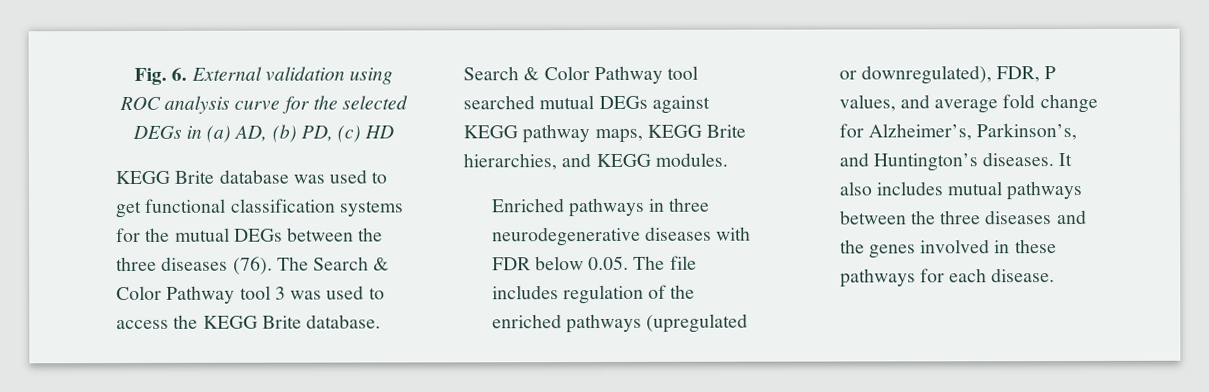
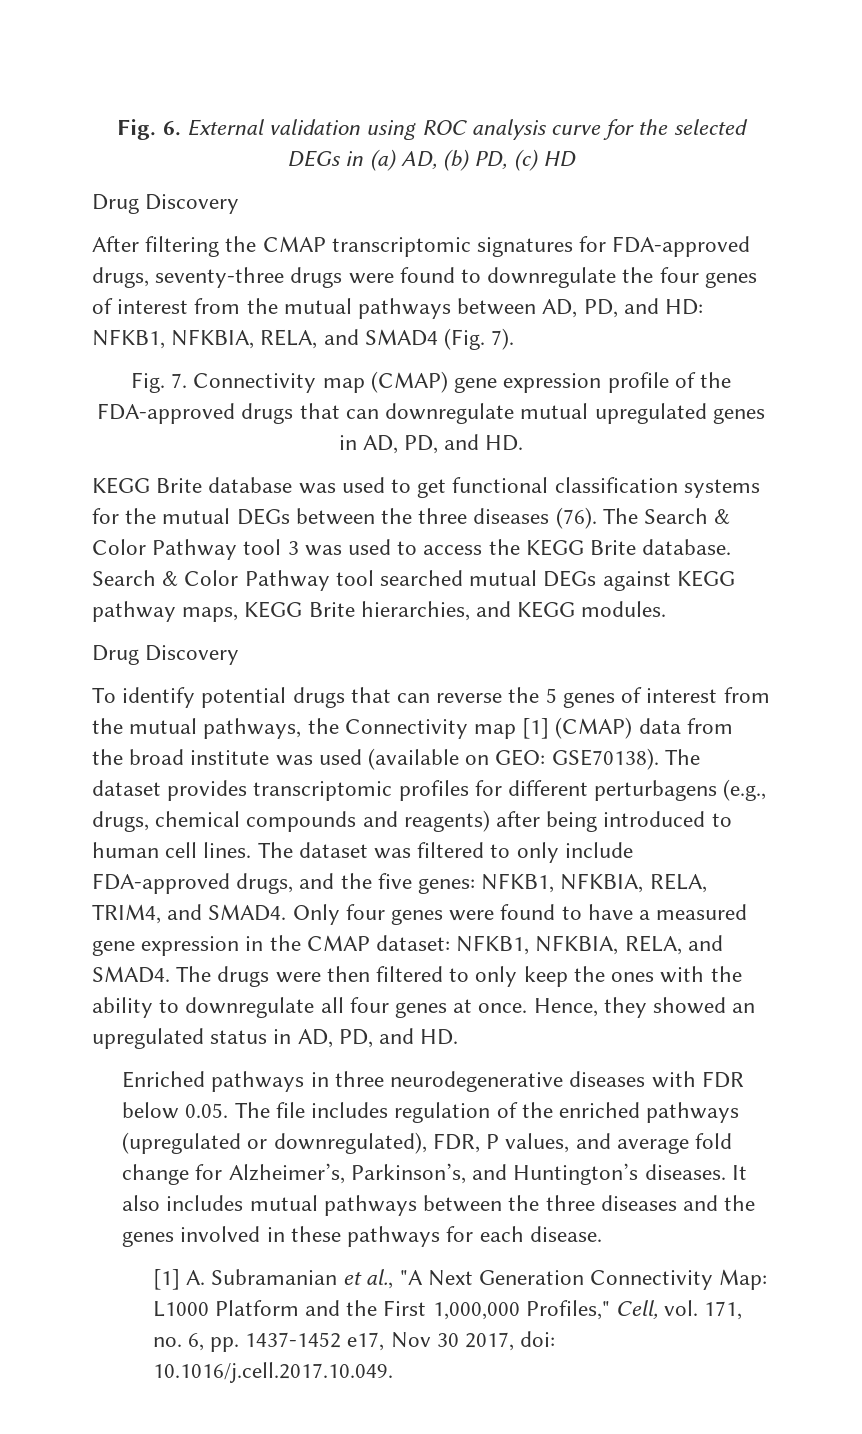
  Fig. 6. External validation using ROC analysis curve for the selected DEGs in (a) AD, (b) PD, (c) HD
+ Drug Discovery
+ After filtering the CMAP transcriptomic signatures for FDA-approved drugs, seventy-three drugs were found to downregulate the four genes of interest from the mutual pathways between AD, PD, and HD: NFKB1, NFKBIA, RELA, and SMAD4 (Fig. 7).
+ Fig. 7. Connectivity map (CMAP) gene expression profile of the FDA-approved drugs that can downregulate mutual upregulated genes in AD, PD, and HD.
  Search & Color Pathway tool searched mutual DEGs against KEGG pathway maps, KEGG Brite hierarchies, and KEGG modules.
+ Drug Discovery
+ To identify potential drugs that can reverse the 5 genes of interest from the mutual pathways, the Connectivity map [1] (CMAP) data from the broad institute was used (available on GEO: GSE70138). The dataset provides transcriptomic profiles for different perturbagens (e.g., drugs, chemical compounds and reagents) after being introduced to human cell lines. The dataset was filtered to only include FDA-approved drugs, and the five genes: NFKB1, NFKBIA, RELA, TRIM4, and SMAD4. Only four genes were found to have a measured gene expression in the CMAP dataset: NFKB1, NFKBIA, RELA, and SMAD4. The drugs were then filtered to only keep the ones with the ability to downregulate all four genes at once. Hence, they showed an upregulated status in AD, PD, and HD.
+ [1] A. Subramanian et al., "A Next Generation Connectivity Map: L1000 Platform and the First 1,000,000 Profiles," Cell, vol. 171, no. 6, pp. 1437-1452 e17, Nov 30 2017, doi: 10.1016/j.cell.2017.10.049.

